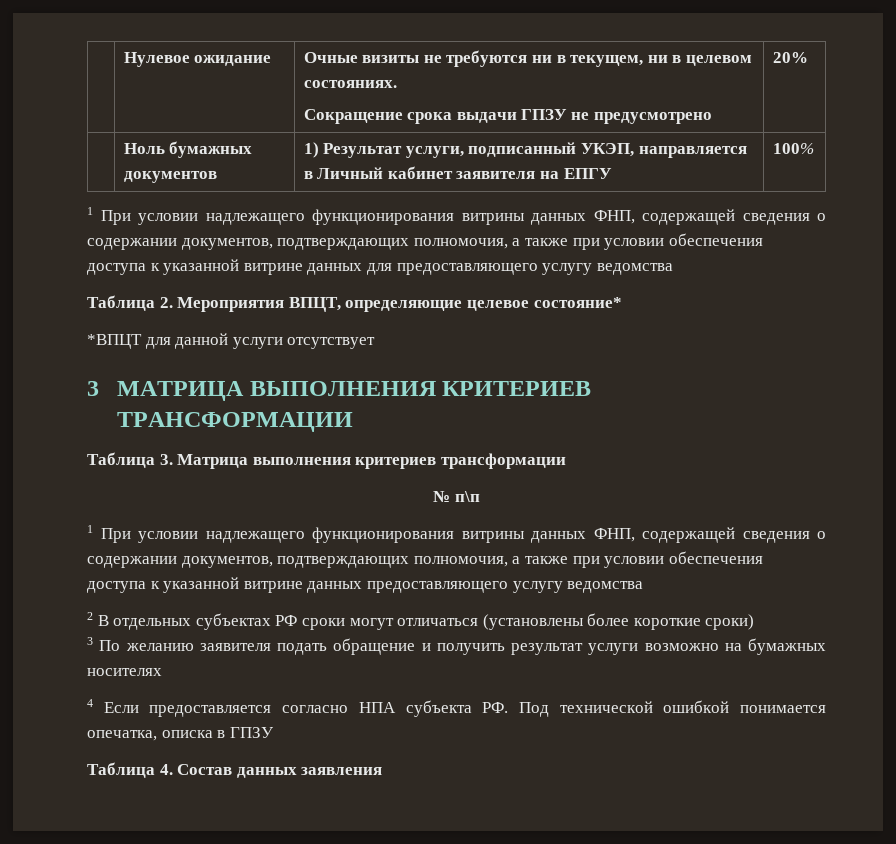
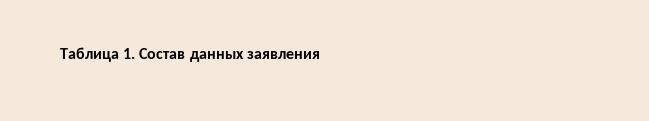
- | Нулевое ожидание | Очные визиты не требуются ни в текущем, ни в целевом состояниях.
- Сокращение срока выдачи ГПЗУ не предусмотрено | 20%
- | Ноль бумажных документов | 1) Результат услуги, подписанный УКЭП, направляется в Личный кабинет заявителя на ЕПГУ | 100%
- 1 При условии надлежащего функционирования витрины данных ФНП, содержащей сведения о содержании документов, подтверждающих полномочия, а также при условии обеспечения доступа к указанной витрине данных для предоставляющего услугу ведомства
- Таблица 2. Мероприятия ВПЦТ, определяющие целевое состояние*
- *ВПЦТ для данной услуги отсутствует
- 3 МАТРИЦА ВЫПОЛНЕНИЯ КРИТЕРИЕВ ТРАНСФОРМАЦИИ
- Таблица 3. Матрица выполнения критериев трансформации
- № п\п
- 1 При условии надлежащего функционирования витрины данных ФНП, содержащей сведения о содержании документов, подтверждающих полномочия, а также при условии обеспечения доступа к указанной витрине данных предоставляющего услугу ведомства
- 2 В отдельных субъектах РФ сроки могут отличаться (установлены более короткие сроки)
- 3 По желанию заявителя подать обращение и получить результат услуги возможно на бумажных носителях
- 4 Если предоставляется согласно НПА субъекта РФ. Под технической ошибкой понимается опечатка, описка в ГПЗУ
- Таблица 4. Состав данных заявления
+ Таблица 1. Состав данных заявления

